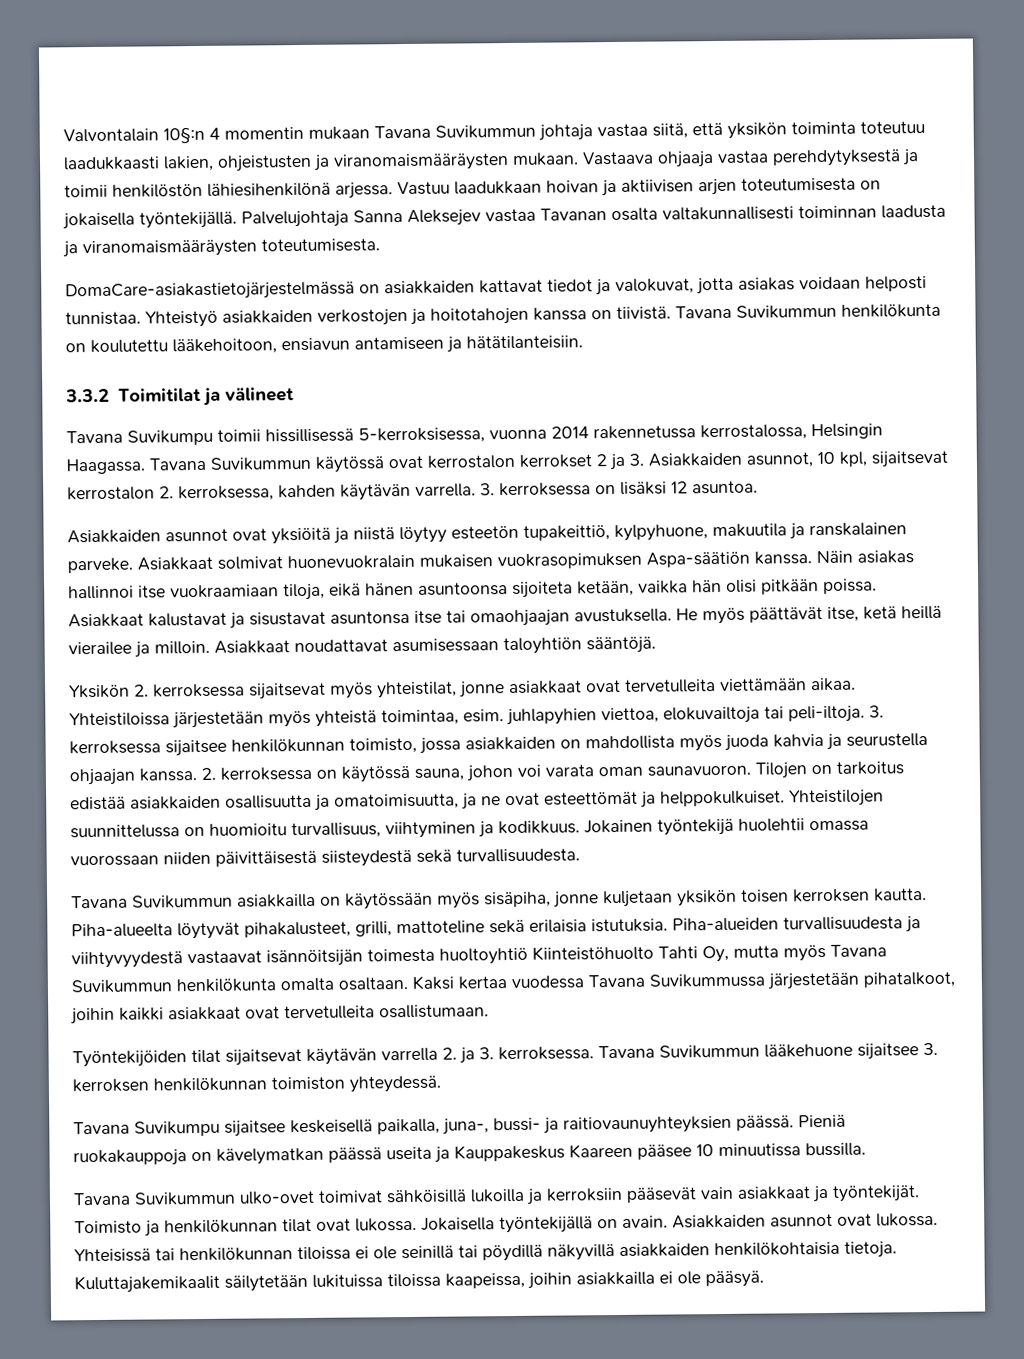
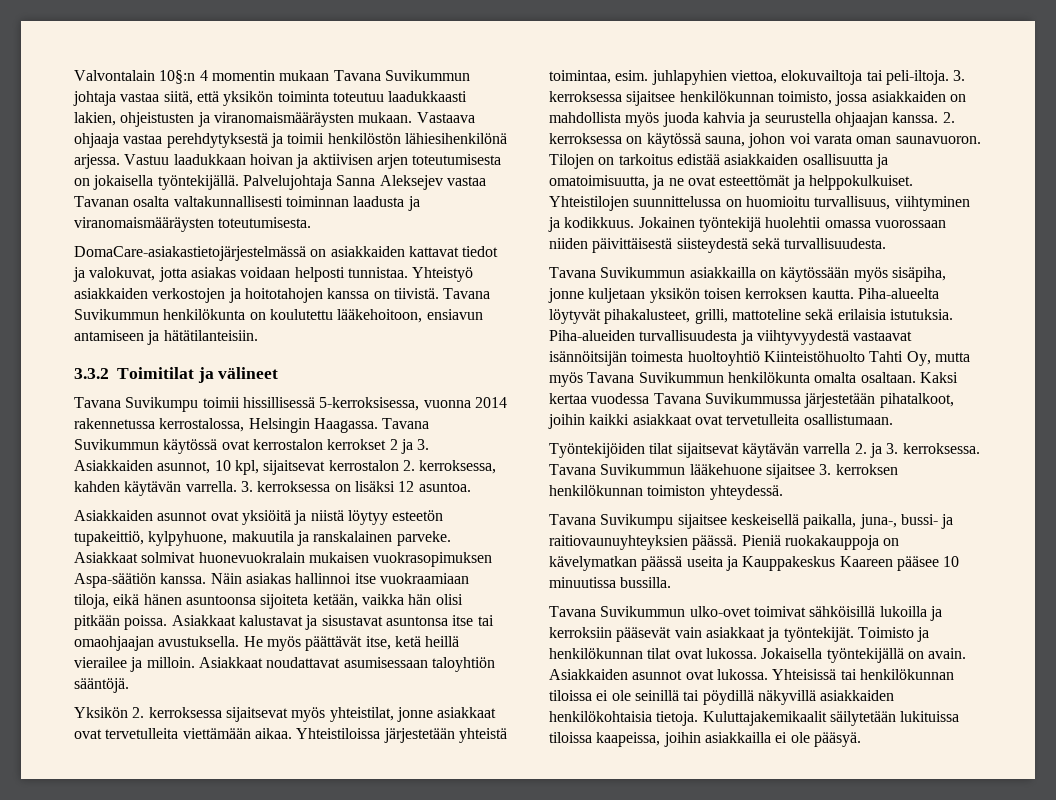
- Yhteistiloissa järjestetään myös yhteistä toimintaa, esim. juhlapyhien viettoa, elokuvailtoja tai peli-iltoja.
+ Yhteistiloissa järjestetään yhteistä toimintaa, esim. juhlapyhien viettoa, elokuvailtoja tai peli-iltoja.

